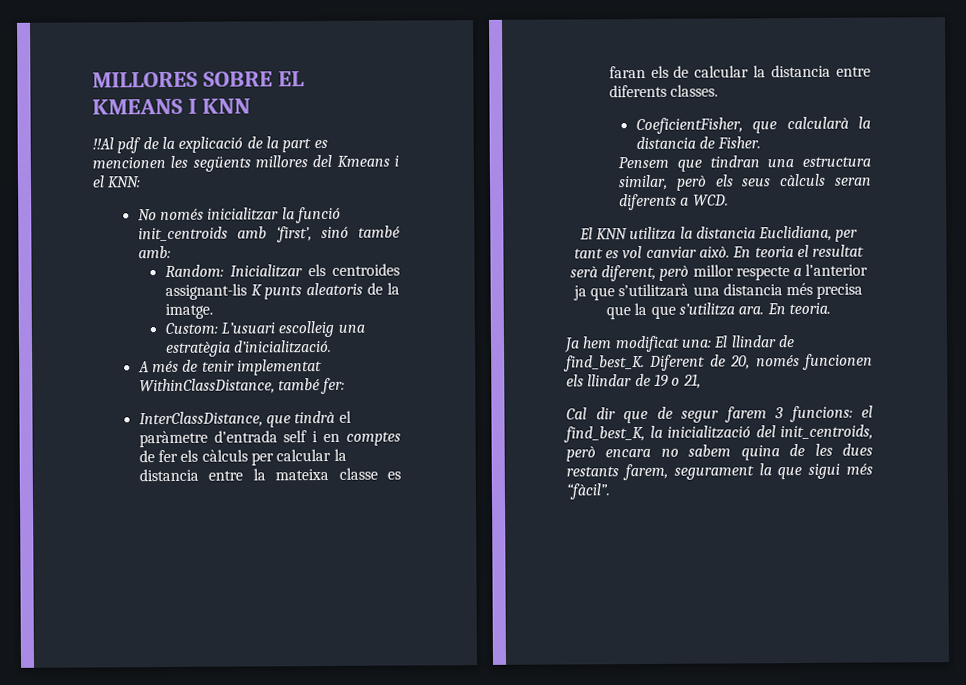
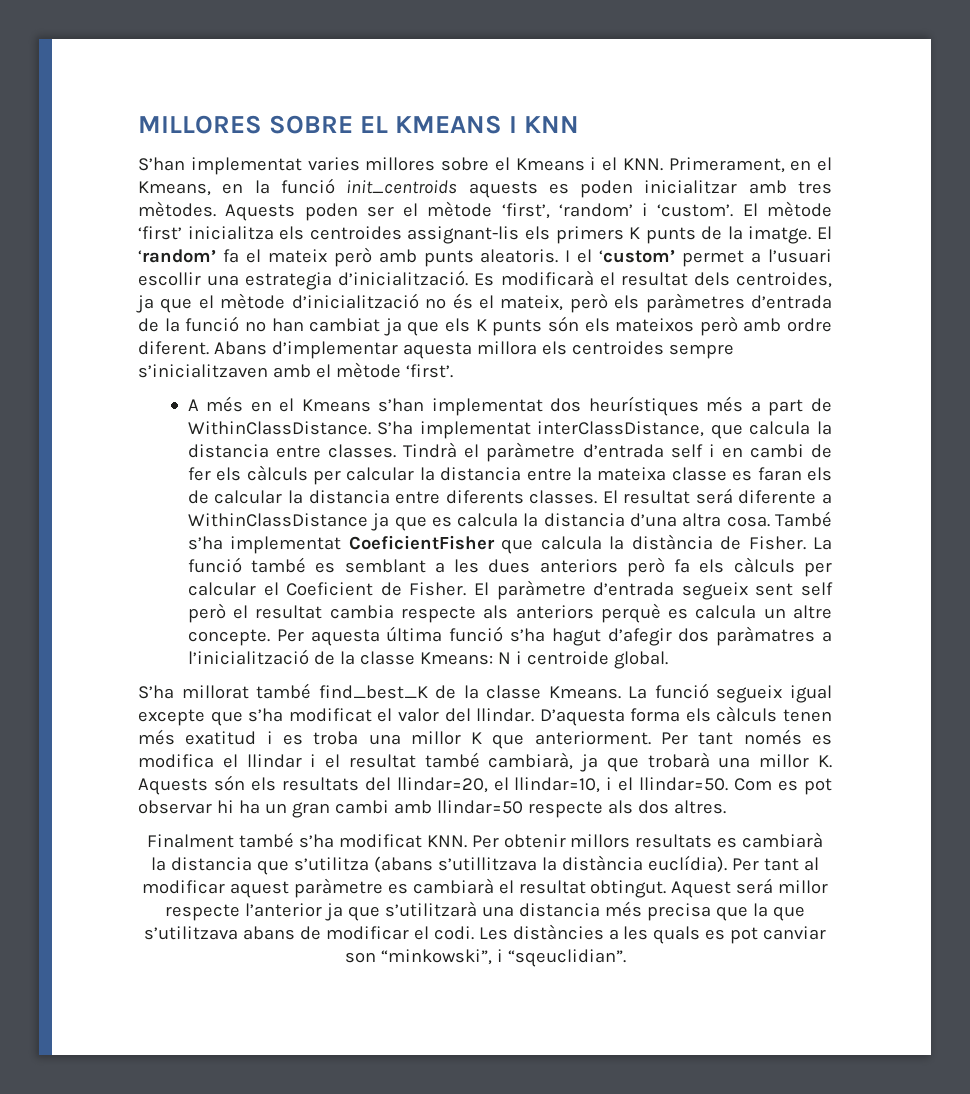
- !!Al pdf de la explicació de la part es mencionen les següents millores del Kmeans i el KNN:
- No només inicialitzar la funció init_centroids amb ‘first’, sinó també amb:
- Random: Inicialitzar els centroides assignant-lis K punts aleatoris de la imatge.
- Custom: L’usuari escolleig una estratègia d’inicialització.
- A més de tenir implementat WithinClassDistance, també fer:
- InterClassDistance, que tindrà el paràmetre d’entrada self i en comptes de fer els càlculs per calcular la distancia entre la mateixa classe es faran els de calcular la distancia entre diferents classes.
- CoeficientFisher, que calcularà la distancia de Fisher.
- Pensem que tindran una estructura similar, però els seus càlculs seran diferents a WCD.
- El KNN utilitza la distancia Euclidiana, per tant es vol canviar això. En teoria el resultat serà diferent, però millor respecte a l’anterior ja que s’utilitzarà una distancia més precisa que la que s’utilitza ara. En teoria.
- Ja hem modificat una: El llindar de find_best_K. Diferent de 20, només funcionen els llindar de 19 o 21,
- Cal dir que de segur farem 3 funcions: el find_best_K, la inicialització del init_centroids, però encara no sabem quina de les dues restants farem, segurament la que sigui més “fàcil”.
+ S’han implementat varies millores sobre el Kmeans i el KNN. Primerament, en el Kmeans, en la funció init_centroids aquests es poden inicialitzar amb tres mètodes. Aquests poden ser el mètode ‘first’, ‘random’ i ‘custom’. El mètode ‘first’ inicialitza els centroides assignant-lis els primers K punts de la imatge. El ‘random’ fa el mateix però amb punts aleatoris. I el ‘custom’ permet a l’usuari escollir una estrategia d’inicialització. Es modificarà el resultat dels centroides, ja que el mètode d’inicialització no és el mateix, però els paràmetres d’entrada de la funció no han cambiat ja que els K punts són els mateixos però amb ordre diferent. Abans d’implementar aquesta millora els centroides sempre s’inicialitzaven amb el mètode ‘first’.
+ A més en el Kmeans s’han implementat dos heurístiques més a part de WithinClassDistance. S’ha implementat interClassDistance, que calcula la distancia entre classes. Tindrà el paràmetre d’entrada self i en cambi de fer els càlculs per calcular la distancia entre la mateixa classe es faran els de calcular la distancia entre diferents classes. El resultat será diferente a WithinClassDistance ja que es calcula la distancia d’una altra cosa. També s’ha implementat CoeficientFisher que calcula la distància de Fisher. La funció també es semblant a les dues anteriors però fa els càlculs per calcular el Coeficient de Fisher. El paràmetre d’entrada segueix sent self però el resultat cambia respecte als anteriors perquè es calcula un altre concepte. Per aquesta última funció s’ha hagut d’afegir dos paràmatres a l’inicialització de la classe Kmeans: N i centroide global.
+ S’ha millorat també find_best_K de la classe Kmeans. La funció segueix igual excepte que s’ha modificat el valor del llindar. D’aquesta forma els càlculs tenen més exatitud i es troba una millor K que anteriorment. Per tant només es modifica el llindar i el resultat també cambiarà, ja que trobarà una millor K. Aquests són els resultats del llindar=20, el llindar=10, i el llindar=50. Com es pot observar hi ha un gran cambi amb llindar=50 respecte als dos altres.
+ Finalment també s’ha modificat KNN. Per obtenir millors resultats es cambiarà la distancia que s’utilitza (abans s’utillitzava la distància euclídia). Per tant al modificar aquest paràmetre es cambiarà el resultat obtingut. Aquest será millor respecte l’anterior ja que s’utilitzarà una distancia més precisa que la que s’utilitzava abans de modificar el codi. Les distàncies a les quals es pot canviar son “minkowski”, i “sqeuclidian”.

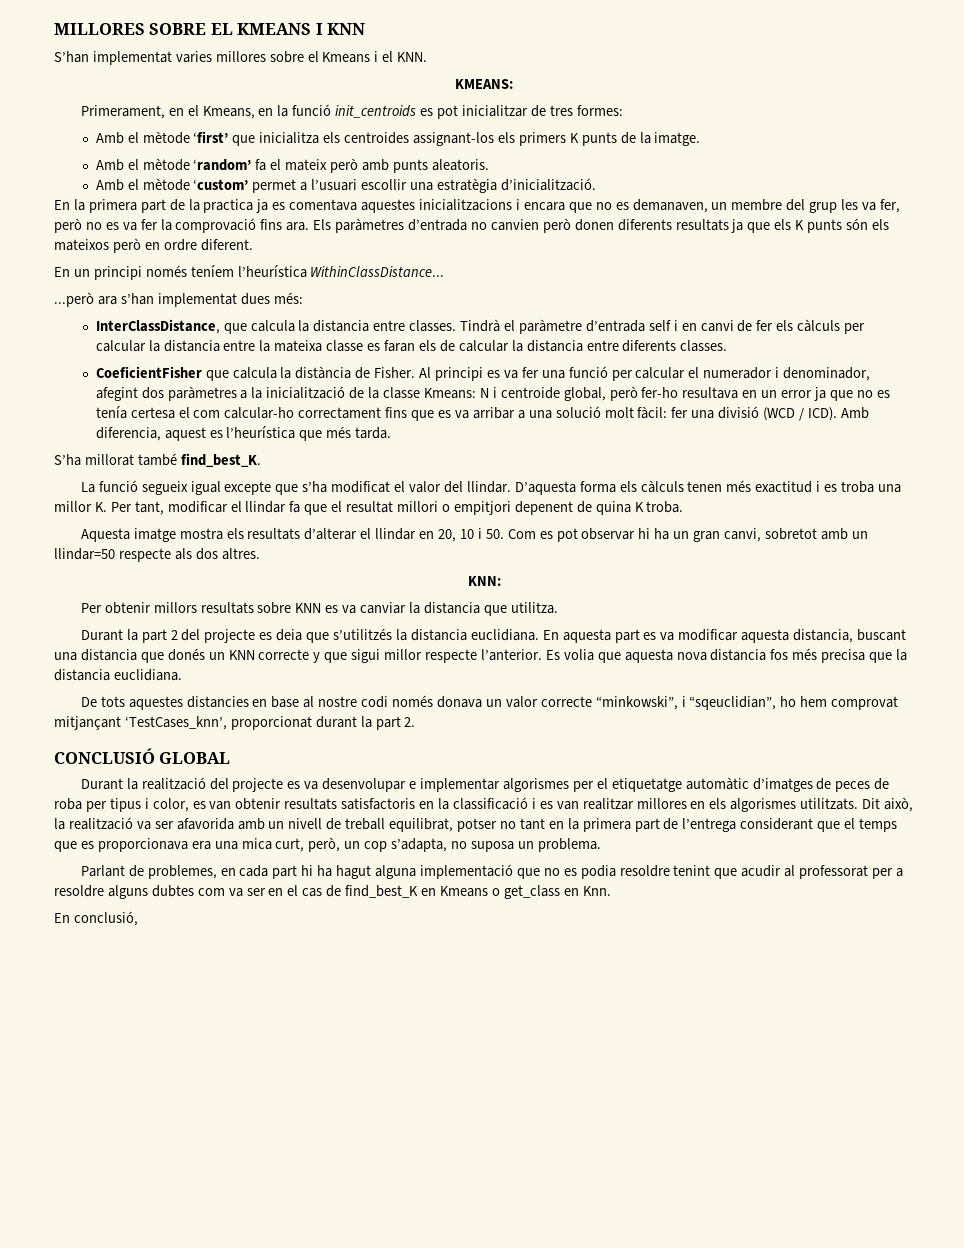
- S’han implementat varies millores sobre el Kmeans i el KNN. Primerament, en el Kmeans, en la funció init_centroids aquests es poden inicialitzar amb tres mètodes. Aquests poden ser el mètode ‘first’, ‘random’ i ‘custom’. El mètode ‘first’ inicialitza els centroides assignant-lis els primers K punts de la imatge. El ‘random’ fa el mateix però amb punts aleatoris. I el ‘custom’ permet a l’usuari escollir una estrategia d’inicialització. Es modificarà el resultat dels centroides, ja que el mètode d’inicialització no és el mateix, però els paràmetres d’entrada de la funció no han cambiat ja que els K punts són els mateixos però amb ordre diferent. Abans d’implementar aquesta millora els centroides sempre s’inicialitzaven amb el mètode ‘first’.
- A més en el Kmeans s’han implementat dos heurístiques més a part de WithinClassDistance. S’ha implementat interClassDistance, que calcula la distancia entre classes.
+ S’han implementat varies millores sobre el Kmeans i el KNN.
+ KMEANS:
+ Primerament, en el Kmeans, en la funció init_centroids es pot inicialitzar de tres formes:
+ Amb el mètode ‘first’ que inicialitza els centroides assignant-los els primers K punts de la imatge.
+ Amb el mètode ‘random’ fa el mateix però amb punts aleatoris.
+ Amb el mètode ‘custom’ permet a l’usuari escollir una estratègia d’inicialització.
+ En la primera part de la practica ja es comentava aquestes inicialitzacions i encara que no es demanaven, un membre del grup les va fer, però no es va fer la comprovació fins ara. Els paràmetres d’entrada no canvien però donen diferents resultats ja que els K punts són els mateixos però en ordre diferent.
+ En un principi només teníem l’heurística WithinClassDistance...
+ ...però ara s’han implementat dues més:
+ InterClassDistance, que calcula la distancia entre classes.
- Tindrà el paràmetre d’entrada self i en cambi de fer els càlculs per calcular la distancia entre la mateixa classe es faran els de calcular la distancia entre diferents classes. El resultat será diferente a WithinClassDistance ja que es calcula la distancia d’una altra cosa. També s’ha implementat CoeficientFisher que calcula la distància de Fisher.
+ Tindrà el paràmetre d’entrada self i en canvi de fer els càlculs per calcular la distancia entre la mateixa classe es faran els de calcular la distancia entre diferents classes.
+ CoeficientFisher que calcula la distància de Fisher.
- La funció també es semblant a les dues anteriors però fa els càlculs per calcular el Coeficient de Fisher. El paràmetre d’entrada segueix sent self però el resultat cambia respecte als anteriors perquè es calcula un altre concepte. Per aquesta última funció s’ha hagut d’afegir dos paràmatres a l’inicialització de la classe Kmeans: N i centroide global.
- S’ha millorat també find_best_K de la classe Kmeans. La funció segueix igual excepte que s’ha modificat el valor del llindar.
+ Al principi es va fer una funció per calcular el numerador i denominador, afegint dos paràmetres a la inicialització de la classe Kmeans: N i centroide global, però fer-ho resultava en un error ja que no es tenía certesa el com calcular-ho correctament fins que es va arribar a una solució molt fàcil: fer una divisió (WCD / ICD). Amb diferencia, aquest es l’heurística que més tarda.
+ S’ha millorat també find_best_K.
+ La funció segueix igual excepte que s’ha modificat el valor del llindar.
- D’aquesta forma els càlculs tenen més exatitud i es troba una millor K que anteriorment. Per tant només es modifica el llindar i el resultat també cambiarà, ja que trobarà una millor K. Aquests són els resultats del llindar=20, el llindar=10, i el llindar=50. Com es pot observar hi ha un gran cambi amb llindar=50 respecte als dos altres.
+ D’aquesta forma els càlculs tenen més exactitud i es troba una millor K. Per tant, modificar el llindar fa que el resultat millori o empitjori depenent de quina K troba.
+ Aquesta imatge mostra els resultats d’alterar el llindar en 20, 10 i 50. Com es pot observar hi ha un gran canvi, sobretot amb un llindar=50 respecte als dos altres.
- Finalment també s’ha modificat KNN. Per obtenir millors resultats es cambiarà la distancia que s’utilitza (abans s’utillitzava la distància euclídia). Per tant al modificar aquest paràmetre es cambiarà el resultat obtingut. Aquest será millor respecte l’anterior ja que s’utilitzarà una distancia més precisa que la que s’utilitzava abans de modificar el codi. Les distàncies a les quals es pot canviar son “minkowski”, i “sqeuclidian”.
+ KNN:
+ Per obtenir millors resultats sobre KNN es va canviar la distancia que utilitza.
+ Durant la part 2 del projecte es deia que s’utilitzés la distancia euclidiana. En aquesta part es va modificar aquesta distancia, buscant una distancia que donés un KNN correcte y que sigui millor respecte l’anterior. Es volia que aquesta nova distancia fos més precisa que la distancia euclidiana.
+ De tots aquestes distancies en base al nostre codi només donava un valor correcte “minkowski”, i “sqeuclidian”, ho hem comprovat mitjançant ‘TestCases_knn’, proporcionat durant la part 2.
+ CONCLUSIÓ GLOBAL
+ Durant la realització del projecte es va desenvolupar e implementar algorismes per el etiquetatge automàtic d’imatges de peces de roba per tipus i color, es van obtenir resultats satisfactoris en la classificació i es van realitzar millores en els algorismes utilitzats. Dit això, la realització va ser afavorida amb un nivell de treball equilibrat, potser no tant en la primera part de l’entrega considerant que el temps que es proporcionava era una mica curt, però, un cop s’adapta, no suposa un problema.
+ Parlant de problemes, en cada part hi ha hagut alguna implementació que no es podia resoldre tenint que acudir al professorat per a resoldre alguns dubtes com va ser en el cas de find_best_K en Kmeans o get_class en Knn.
+ En conclusió,

